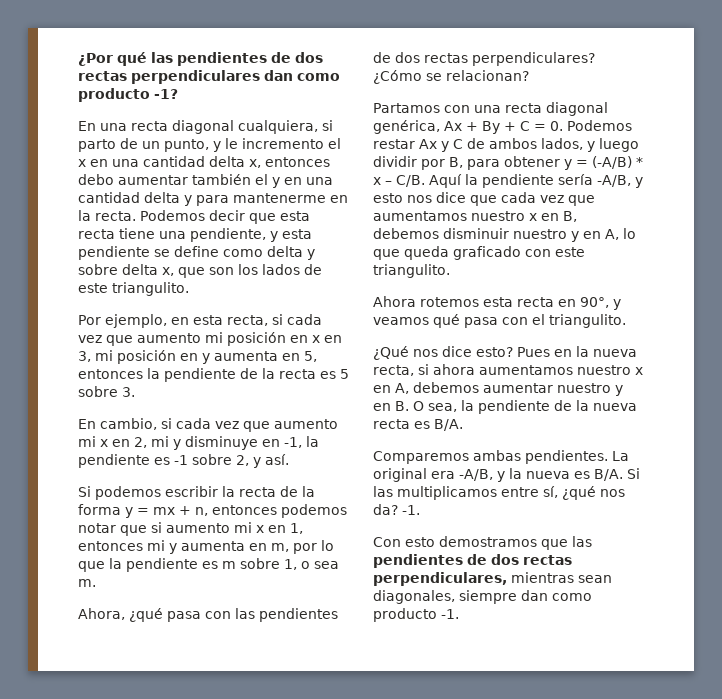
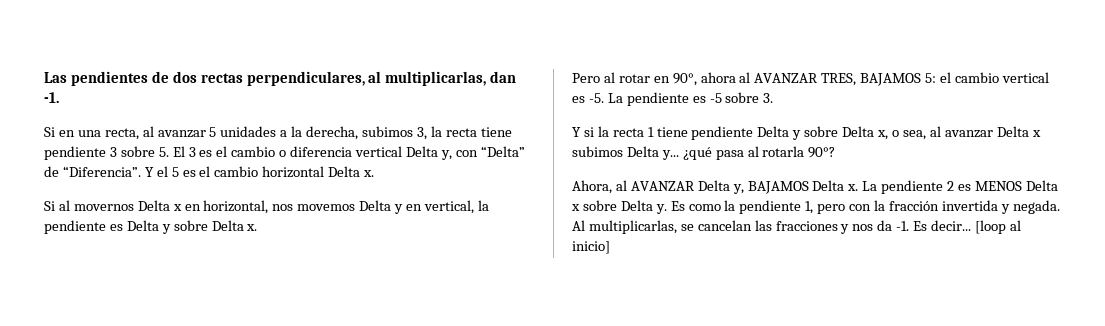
- ¿Por qué las pendientes de dos rectas perpendiculares dan como producto -1?
- En una recta diagonal cualquiera, si parto de un punto, y le incremento el x en una cantidad delta x, entonces debo aumentar también el y en una cantidad delta y para mantenerme en la recta. Podemos decir que esta recta tiene una pendiente, y esta pendiente se define como delta y sobre delta x, que son los lados de este triangulito.
- Por ejemplo, en esta recta, si cada vez que aumento mi posición en x en 3, mi posición en y aumenta en 5, entonces la pendiente de la recta es 5 sobre 3.
- En cambio, si cada vez que aumento mi x en 2, mi y disminuye en -1, la pendiente es -1 sobre 2, y así.
- Si podemos escribir la recta de la forma y = mx + n, entonces podemos notar que si aumento mi x en 1, entonces mi y aumenta en m, por lo que la pendiente es m sobre 1, o sea m.
- Ahora, ¿qué pasa con las pendientes de dos rectas perpendiculares? ¿Cómo se relacionan?
- Partamos con una recta diagonal genérica, Ax + By + C = 0. Podemos restar Ax y C de ambos lados, y luego dividir por B, para obtener y = (-A/B) * x – C/B. Aquí la pendiente sería -A/B, y esto nos dice que cada vez que aumentamos nuestro x en B, debemos disminuir nuestro y en A, lo que queda graficado con este triangulito.
- Ahora rotemos esta recta en 90°, y veamos qué pasa con el triangulito.
- ¿Qué nos dice esto? Pues en la nueva recta, si ahora aumentamos nuestro x en A, debemos aumentar nuestro y en B. O sea, la pendiente de la nueva recta es B/A.
- Comparemos ambas pendientes. La original era -A/B, y la nueva es B/A. Si las multiplicamos entre sí, ¿qué nos da? -1.
- Con esto demostramos que las pendientes de dos rectas perpendiculares, mientras sean diagonales, siempre dan como producto -1.
+ Las pendientes de dos rectas perpendiculares, al multiplicarlas, dan -1.
+ Si en una recta, al avanzar 5 unidades a la derecha, subimos 3, la recta tiene pendiente 3 sobre 5. El 3 es el cambio o diferencia vertical Delta y, con “Delta” de “Diferencia”. Y el 5 es el cambio horizontal Delta x.
+ Si al movernos Delta x en horizontal, nos movemos Delta y en vertical, la pendiente es Delta y sobre Delta x.
+ Pero al rotar en 90°, ahora al AVANZAR TRES, BAJAMOS 5: el cambio vertical es -5. La pendiente es -5 sobre 3.
+ Y si la recta 1 tiene pendiente Delta y sobre Delta x, o sea, al avanzar Delta x subimos Delta y... ¿qué pasa al rotarla 90°?
+ Ahora, al AVANZAR Delta y, BAJAMOS Delta x. La pendiente 2 es MENOS Delta x sobre Delta y. Es como la pendiente 1, pero con la fracción invertida y negada. Al multiplicarlas, se cancelan las fracciones y nos da -1. Es decir... [loop al inicio]

